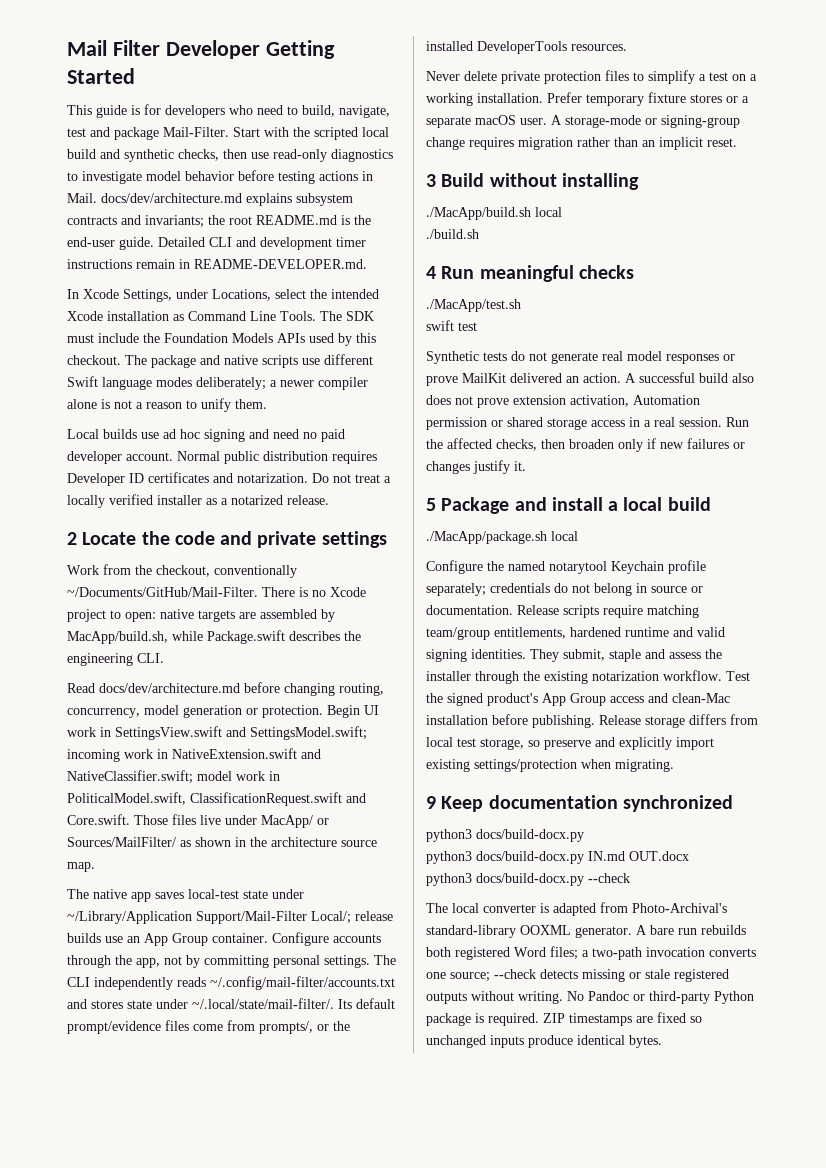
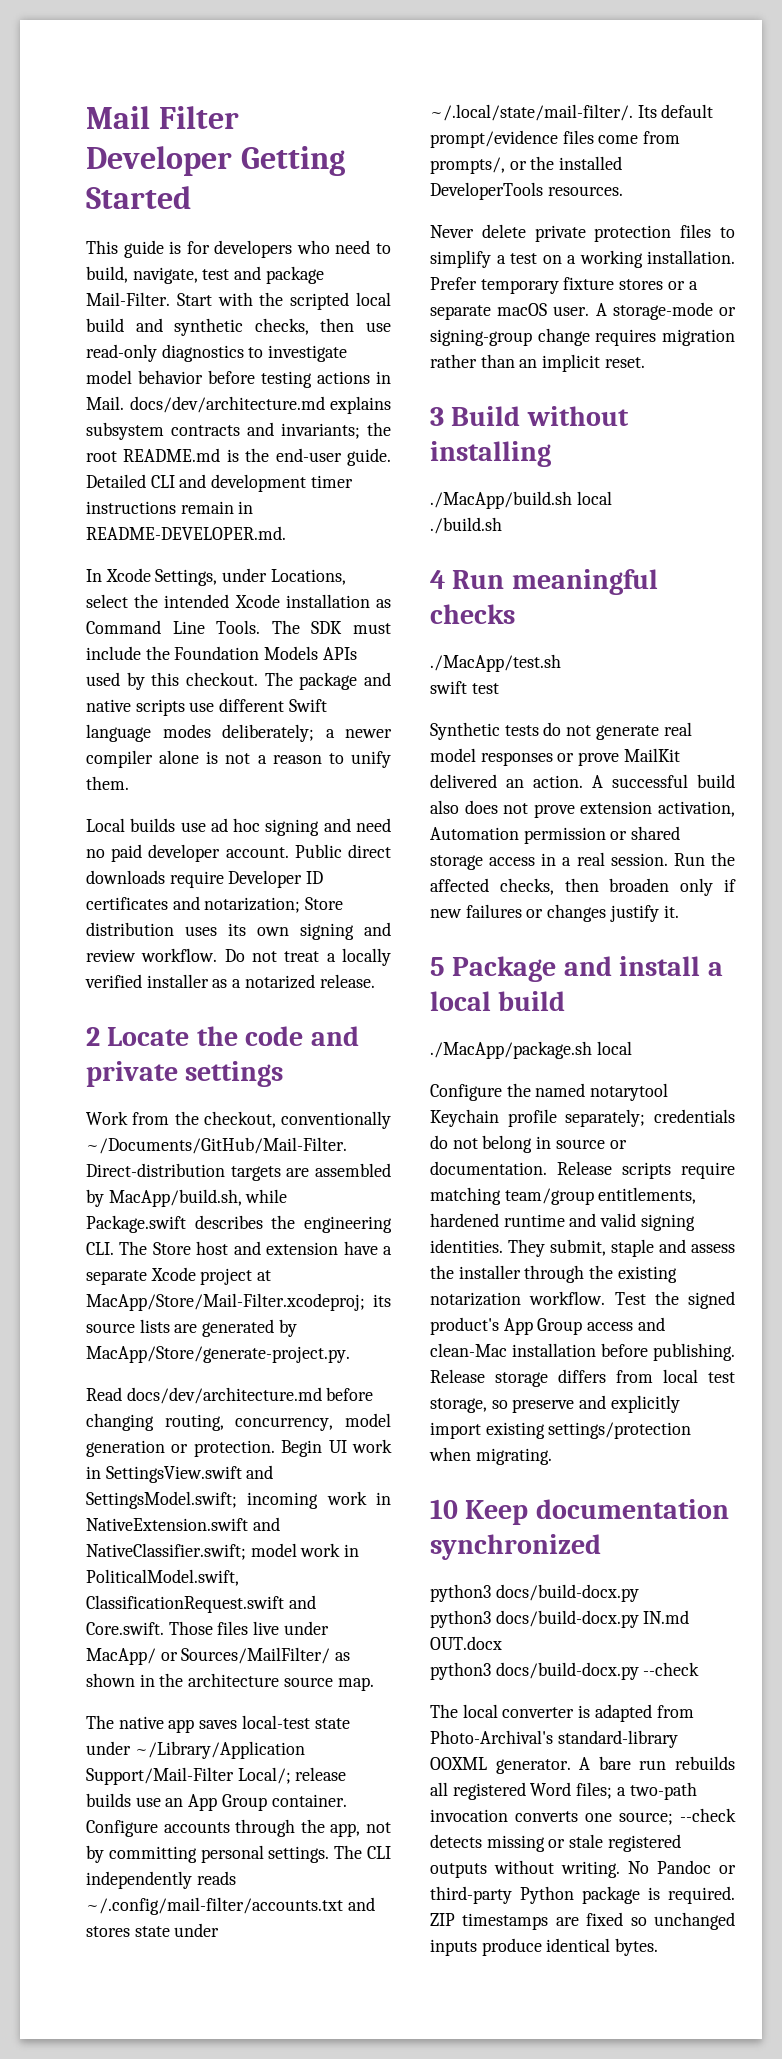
- Normal public distribution requires Developer ID certificates and notarization.
+ Public direct downloads require Developer ID certificates and notarization; Store distribution uses its own signing and review workflow.
- There is no Xcode project to open: native targets are assembled by MacApp/build.sh, while Package.swift describes the engineering CLI.
+ Direct-distribution targets are assembled by MacApp/build.sh, while Package.swift describes the engineering CLI. The Store host and extension have a separate Xcode project at MacApp/Store/Mail-Filter.xcodeproj; its source lists are generated by MacApp/Store/generate-project.py.
- 9 Keep documentation synchronized
+ 10 Keep documentation synchronized
- A bare run rebuilds both registered Word files; a two-path invocation converts one source; --check detects missing or stale registered outputs without writing.
+ A bare run rebuilds all registered Word files; a two-path invocation converts one source; --check detects missing or stale registered outputs without writing.

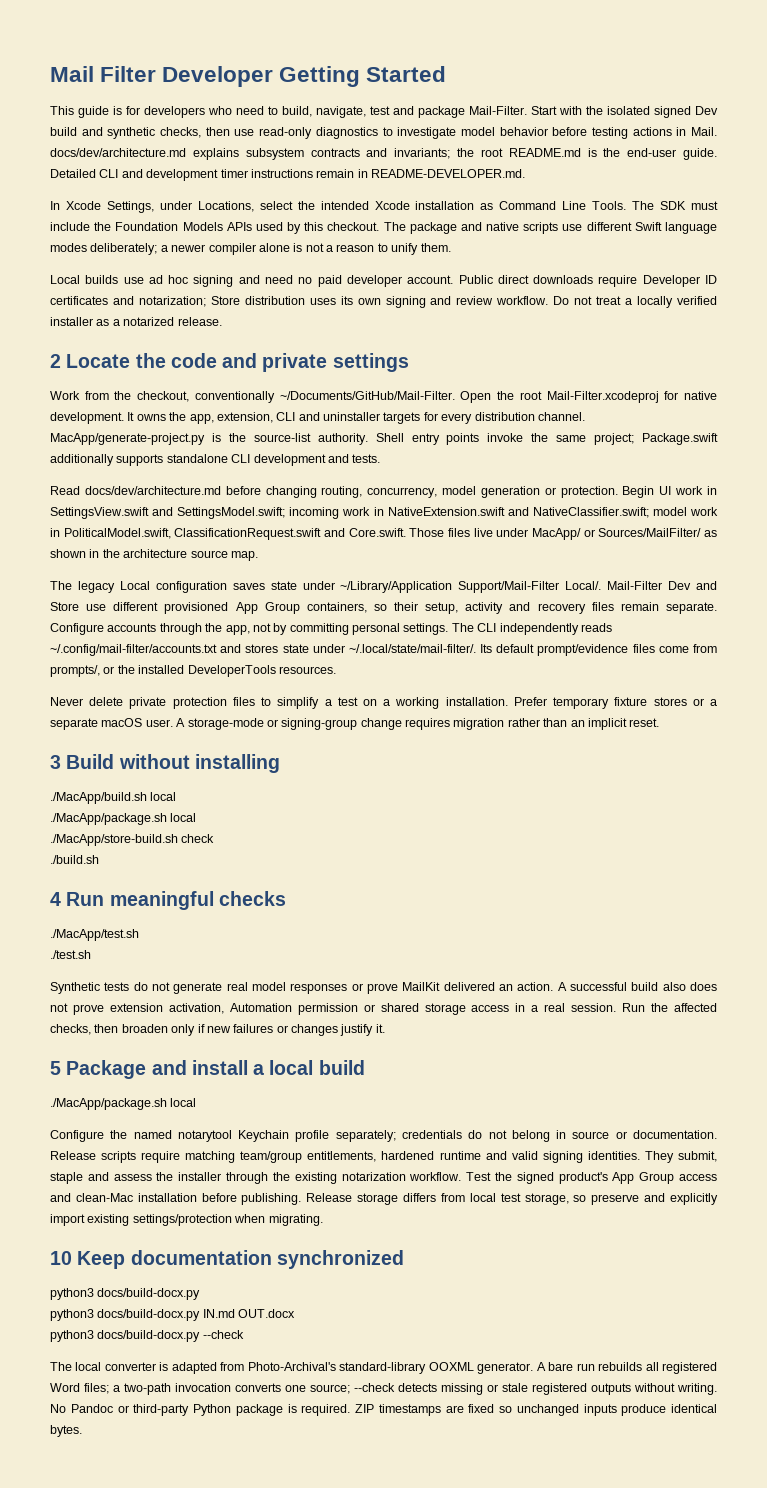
- Start with the scripted local build and synthetic checks, then use read-only diagnostics to investigate model behavior before testing actions in Mail. docs/dev/architecture.md explains subsystem contracts and invariants; the root README.md is the end-user guide.
+ Start with the isolated signed Dev build and synthetic checks, then use read-only diagnostics to investigate model behavior before testing actions in Mail. docs/dev/architecture.md explains subsystem contracts and invariants; the root README.md is the end-user guide.
- Direct-distribution targets are assembled by MacApp/build.sh, while Package.swift describes the engineering CLI. The Store host and extension have a separate Xcode project at MacApp/Store/Mail-Filter.xcodeproj; its source lists are generated by MacApp/Store/generate-project.py.
+ Open the root Mail-Filter.xcodeproj for native development. It owns the app, extension, CLI and uninstaller targets for every distribution channel. MacApp/generate-project.py is the source-list authority. Shell entry points invoke the same project; Package.swift additionally supports standalone CLI development and tests.
- The native app saves local-test state under ~/Library/Application Support/Mail-Filter Local/; release builds use an App Group container.
+ The legacy Local configuration saves state under ~/Library/Application Support/Mail-Filter Local/. Mail-Filter Dev and Store use different provisioned App Group containers, so their setup, activity and recovery files remain separate.
  ./MacApp/build.sh local
+ ./MacApp/package.sh local
+ ./MacApp/store-build.sh check
- swift test
+ ./test.sh

